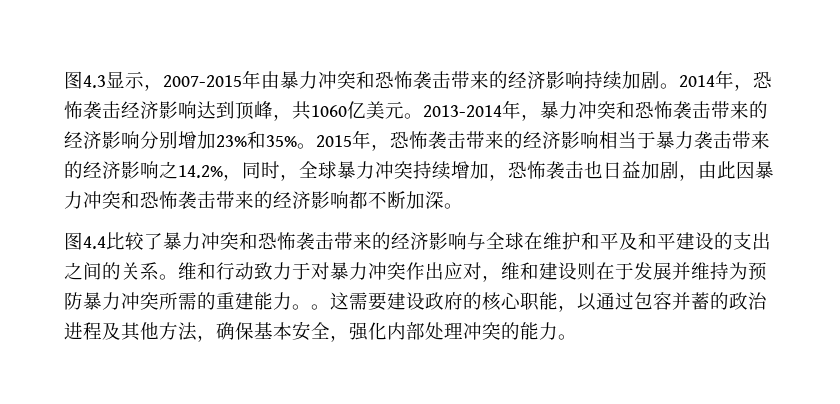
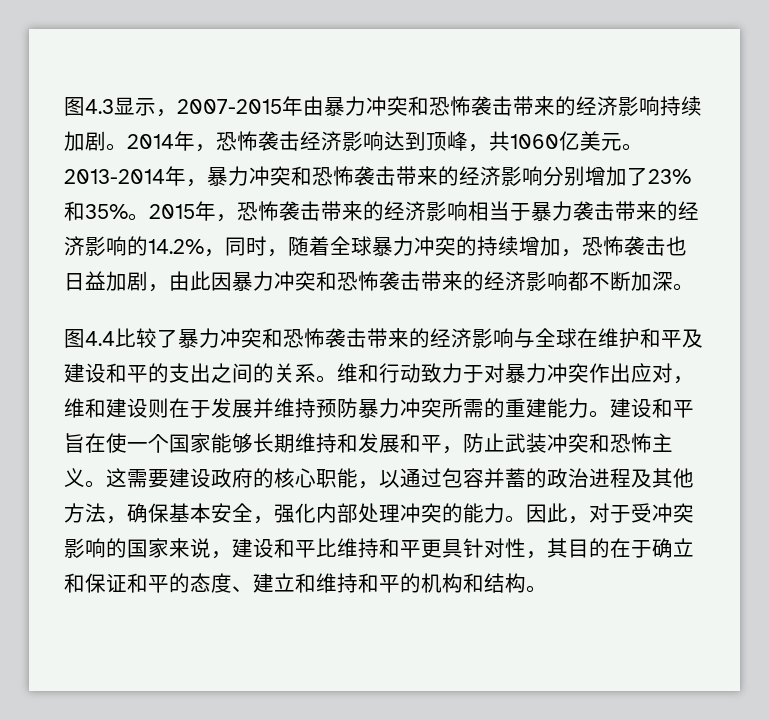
- 2013-2014年，暴力冲突和恐怖袭击带来的经济影响分别增加23%和35%。
+ 2013-2014年，暴力冲突和恐怖袭击带来的经济影响分别增加了23%和35%。
- 2015年，恐怖袭击带来的经济影响相当于暴力袭击带来的经济影响之14.2%，同时，全球暴力冲突持续增加，恐怖袭击也日益加剧，由此因暴力冲突和恐怖袭击带来的经济影响都不断加深。
+ 2015年，恐怖袭击带来的经济影响相当于暴力袭击带来的经济影响的14.2%，同时，随着全球暴力冲突的持续增加，恐怖袭击也日益加剧，由此因暴力冲突和恐怖袭击带来的经济影响都不断加深。
- 图4.4比较了暴力冲突和恐怖袭击带来的经济影响与全球在维护和平及和平建设的支出之间的关系。
+ 图4.4比较了暴力冲突和恐怖袭击带来的经济影响与全球在维护和平及建设和平的支出之间的关系。
- 维和行动致力于对暴力冲突作出应对，维和建设则在于发展并维持为预防暴力冲突所需的重建能力。。
+ 维和行动致力于对暴力冲突作出应对，维和建设则在于发展并维持预防暴力冲突所需的重建能力。建设和平旨在使一个国家能够长期维持和发展和平，防止武装冲突和恐怖主义。
+ 因此，对于受冲突影响的国家来说，建设和平比维持和平更具针对性，其目的在于确立和保证和平的态度、建立和维持和平的机构和结构。

